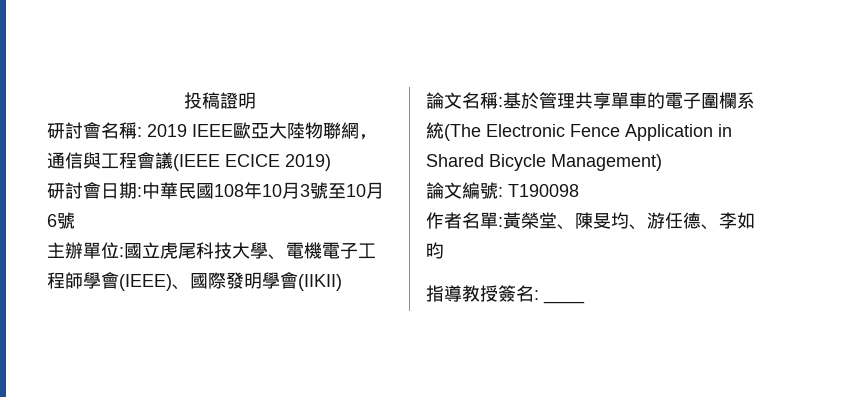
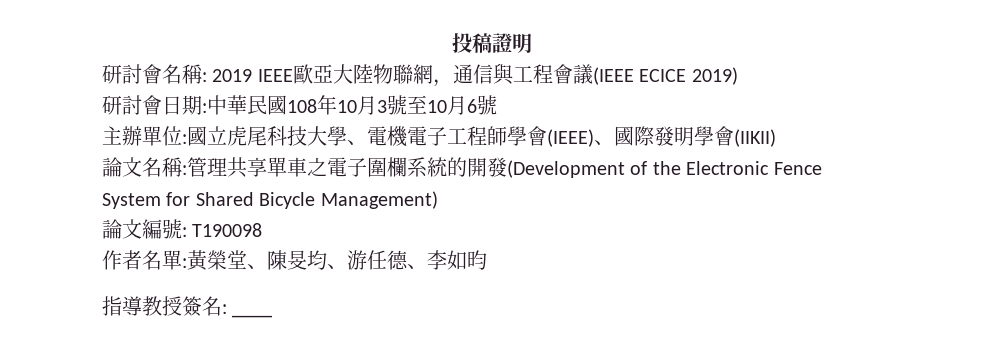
- 論文名稱:基於管理共享單車的電子圍欄系統(The Electronic Fence Application in Shared Bicycle Management)
+ 論文名稱:管理共享單車之電子圍欄系統的開發(Development of the Electronic Fence System for Shared Bicycle Management)

